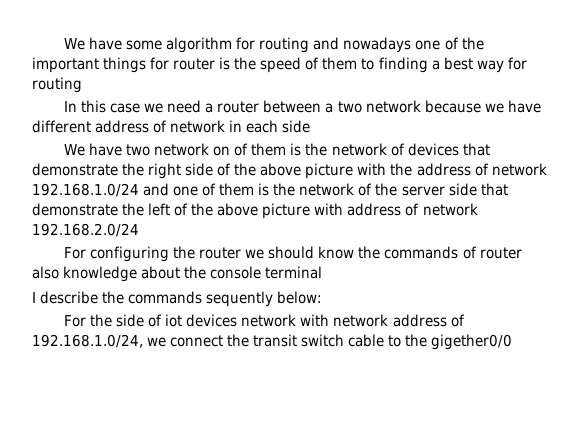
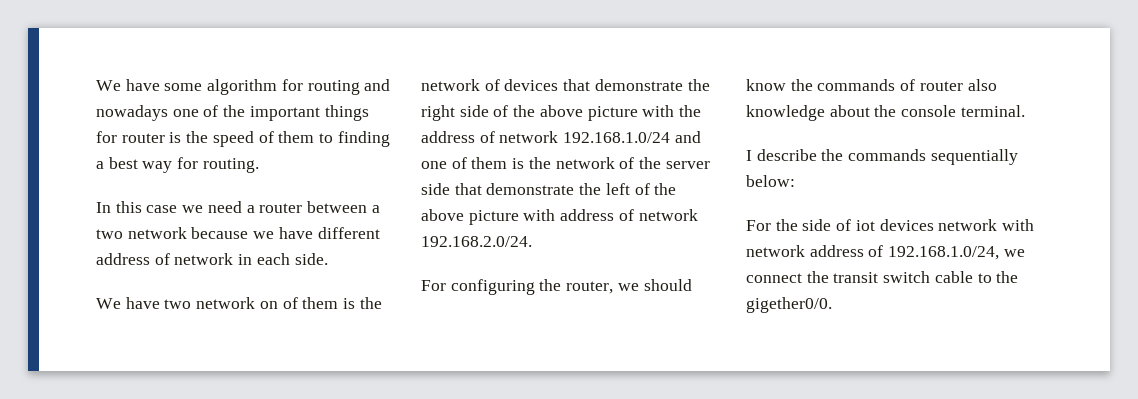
- We have some algorithm for routing and nowadays one of the important things for router is the speed of them to finding a best way for routing
+ We have some algorithm for routing and nowadays one of the important things for router is the speed of them to finding a best way for routing.
- In this case we need a router between a two network because we have different address of network in each side
+ In this case we need a router between a two network because we have different address of network in each side.
- We have two network on of them is the network of devices that demonstrate the right side of the above picture with the address of network 192.168.1.0/24 and one of them is the network of the server side that demonstrate the left of the above picture with address of network 192.168.2.0/24
+ We have two network on of them is the network of devices that demonstrate the right side of the above picture with the address of network 192.168.1.0/24 and one of them is the network of the server side that demonstrate the left of the above picture with address of network 192.168.2.0/24.
- For configuring the router we should know the commands of router also knowledge about the console terminal
+ For configuring the router, we should know the commands of router also knowledge about the console terminal.
- I describe the commands sequently below:
+ I describe the commands sequentially below:
- For the side of iot devices network with network address of 192.168.1.0/24, we connect the transit switch cable to the gigether0/0
+ For the side of iot devices network with network address of 192.168.1.0/24, we connect the transit switch cable to the gigether0/0.

